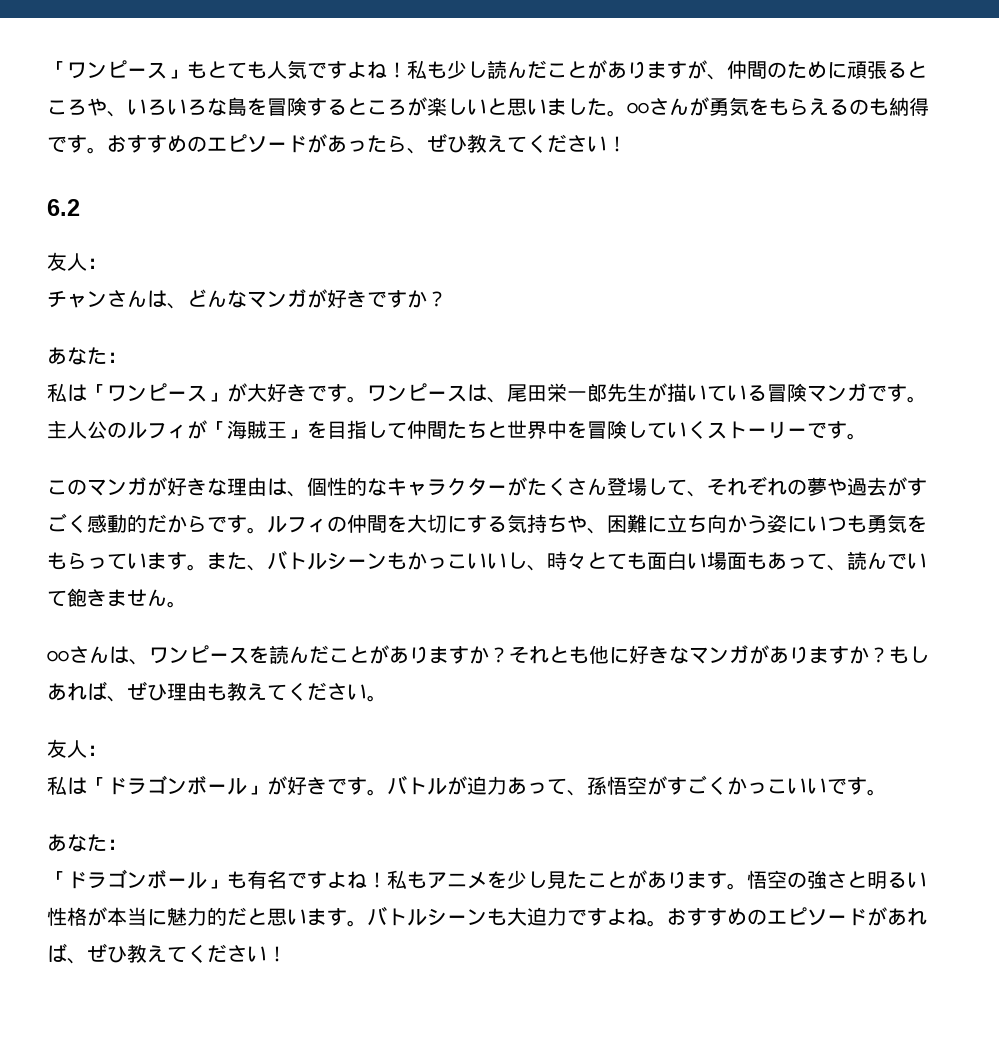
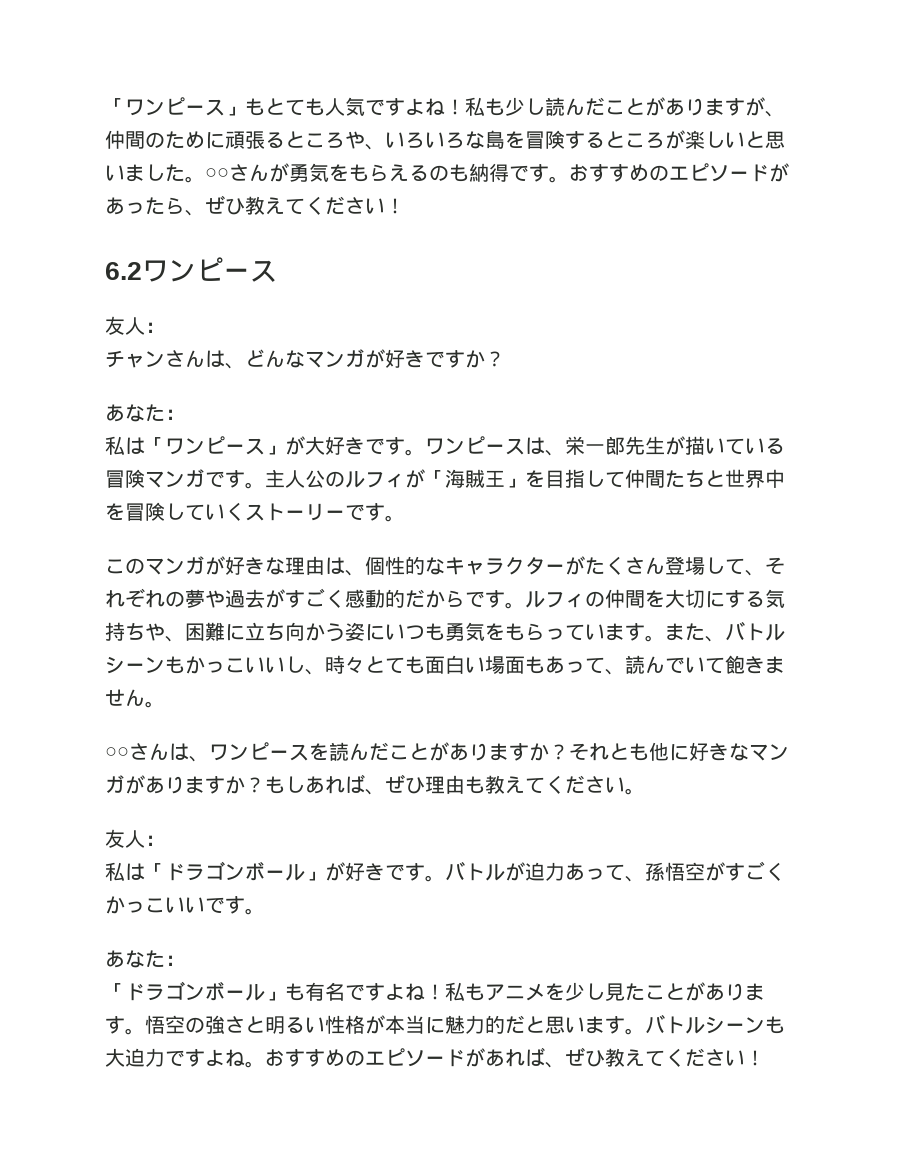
- 6.2
+ 6.2ワンピース
- ワンピースは、尾田栄一郎先生が描いている冒険マンガです。
+ ワンピースは、栄一郎先生が描いている冒険マンガです。

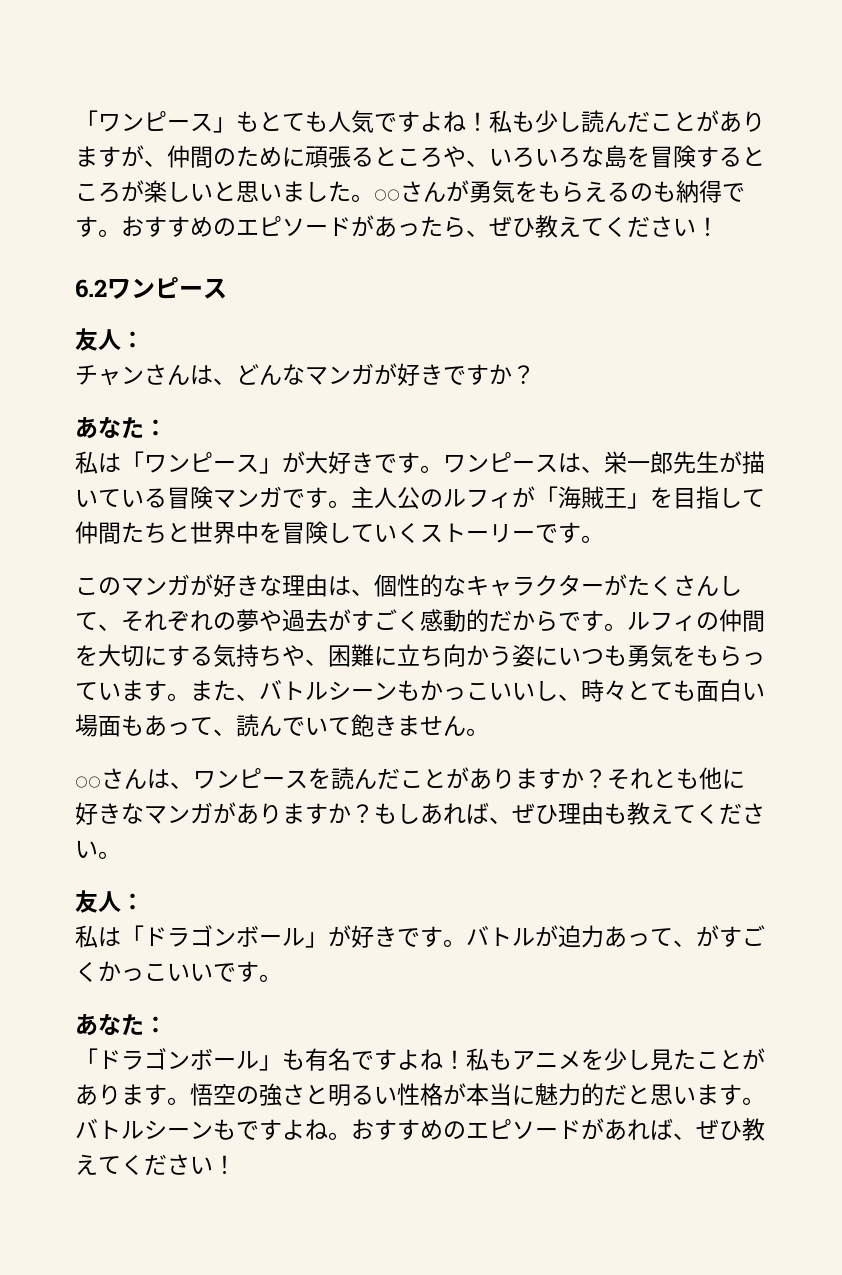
- このマンガが好きな理由は、個性的なキャラクターがたくさん登場して、それぞれの夢や過去がすごく感動的だからです。
+ このマンガが好きな理由は、個性的なキャラクターがたくさんして、それぞれの夢や過去がすごく感動的だからです。
- バトルが迫力あって、孫悟空がすごくかっこいいです。
+ バトルが迫力あって、がすごくかっこいいです。
- バトルシーンも大迫力ですよね。
+ バトルシーンもですよね。

